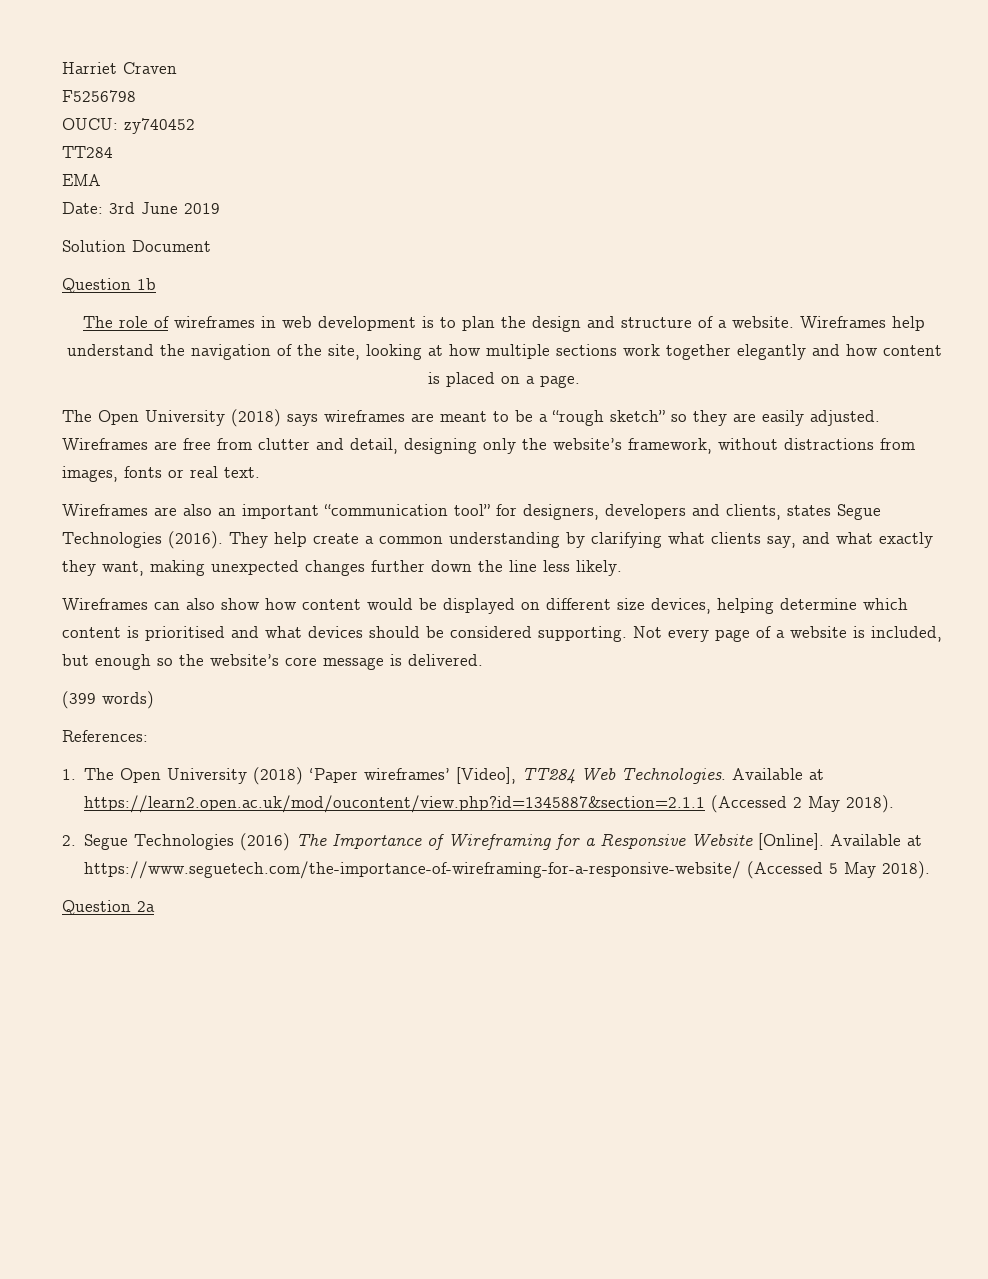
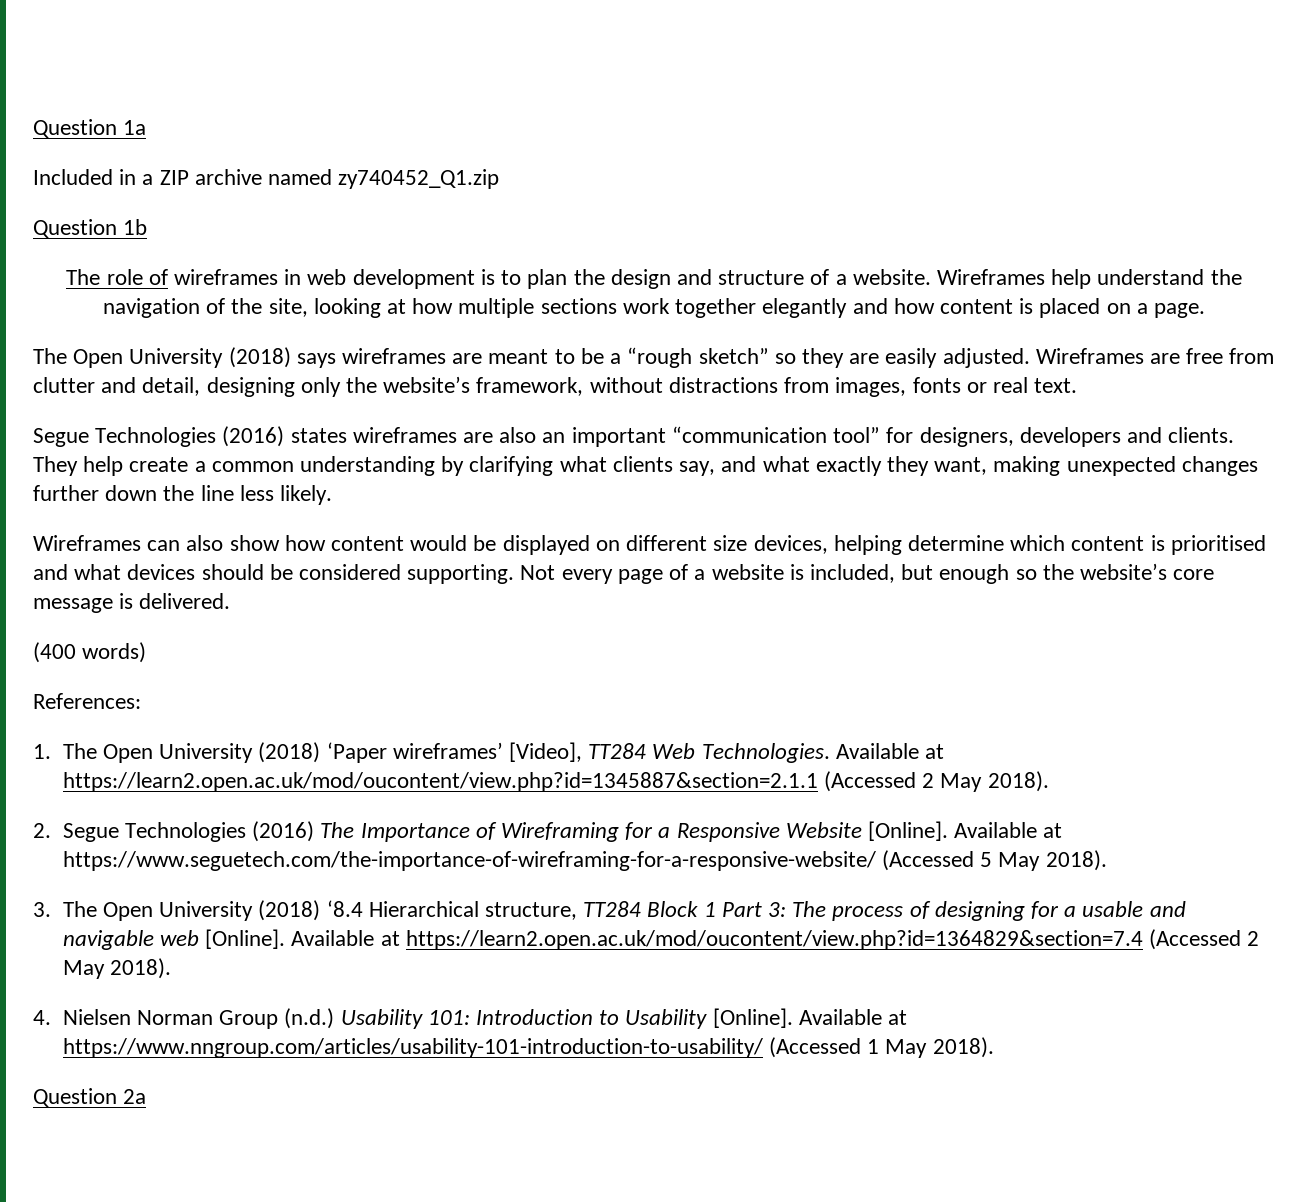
- Harriet Craven
- F5256798
- OUCU: zy740452
- TT284
- EMA
- Date: 3rd June 2019
- Solution Document
+ Question 1a
+ Included in a ZIP archive named zy740452_Q1.zip
- Wireframes are also an important “communication tool” for designers, developers and clients, states Segue Technologies (2016).
+ Segue Technologies (2016) states wireframes are also an important “communication tool” for designers, developers and clients.
- (399 words)
+ (400 words)
+ 3. The Open University (2018) ‘8.4 Hierarchical structure, TT284 Block 1 Part 3: The process of designing for a usable and navigable web [Online]. Available at https://learn2.open.ac.uk/mod/oucontent/view.php?id=1364829&section=7.4 (Accessed 2 May 2018).
+ 4. Nielsen Norman Group (n.d.) Usability 101: Introduction to Usability [Online]. Available at https://www.nngroup.com/articles/usability-101-introduction-to-usability/ (Accessed 1 May 2018).

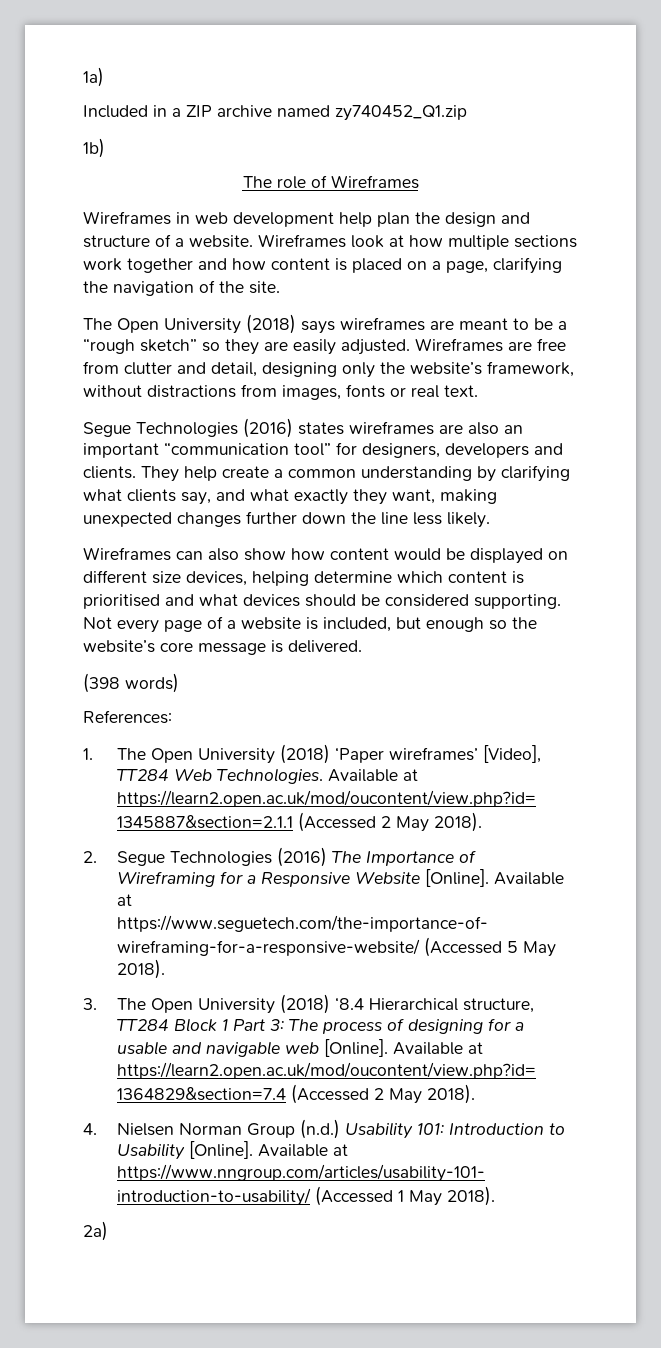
- Question 1a
+ 1a)
- Question 1b
+ 1b)
- The role of wireframes in web development is to plan the design and structure of a website.
+ The role of Wireframes
+ Wireframes in web development help plan the design and structure of a website.
- Wireframes help understand the navigation of the site, looking at how multiple sections work together elegantly and how content is placed on a page.
+ Wireframes look at how multiple sections work together and how content is placed on a page, clarifying the navigation of the site.
- (400 words)
+ (398 words)
- Question 2a
+ 2a)

